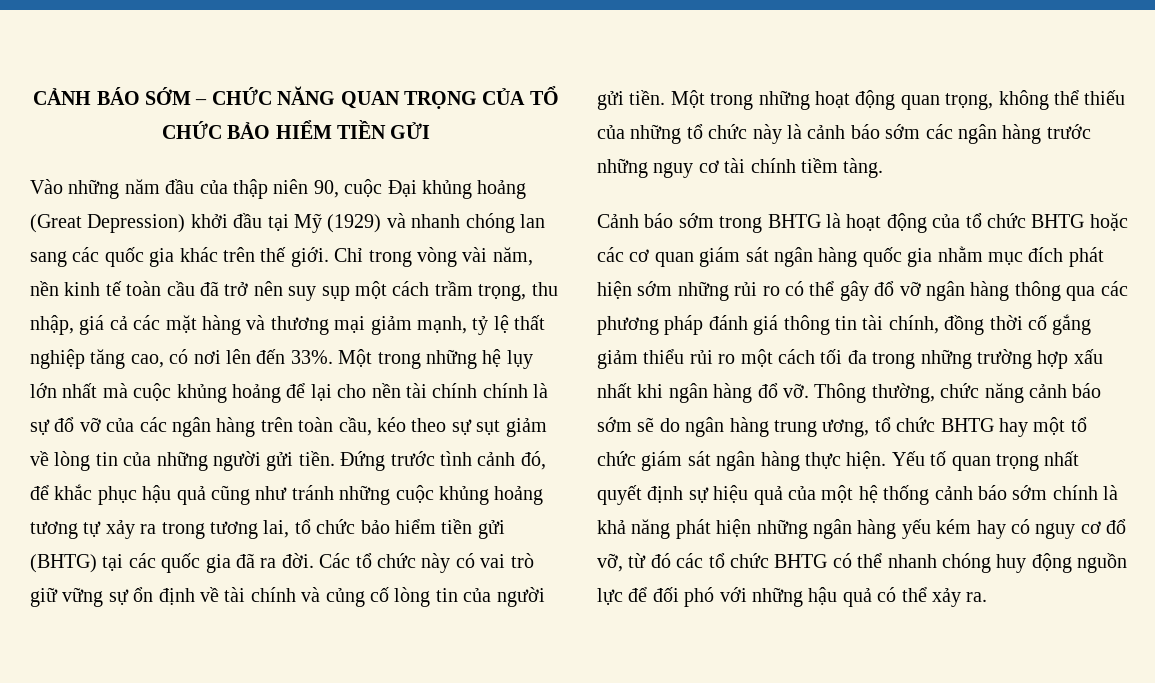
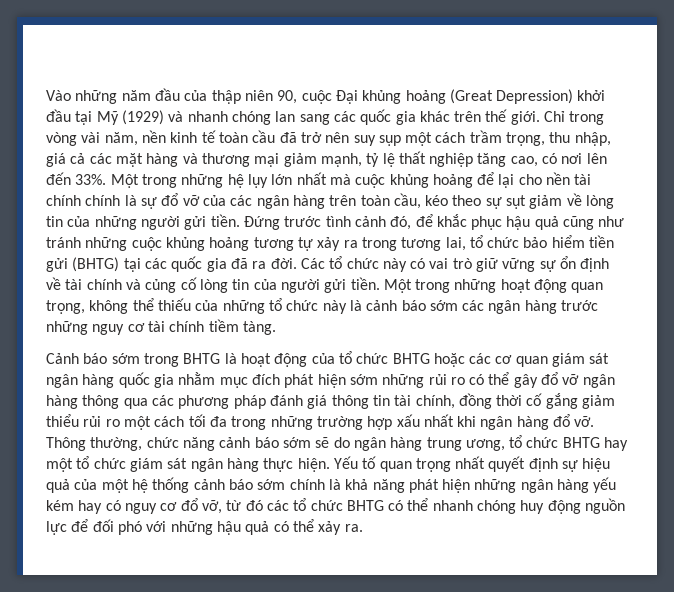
- CẢNH BÁO SỚM – CHỨC NĂNG QUAN TRỌNG CỦA TỔ CHỨC BẢO HIỂM TIỀN GỬI

